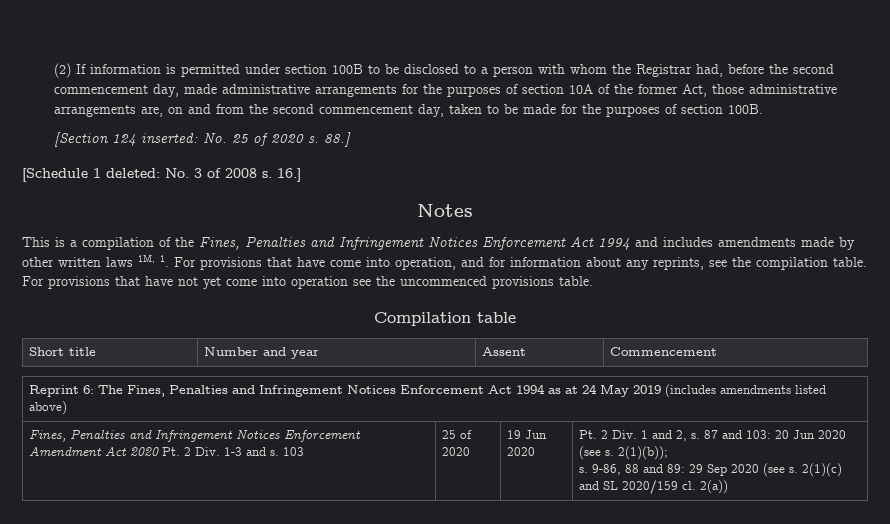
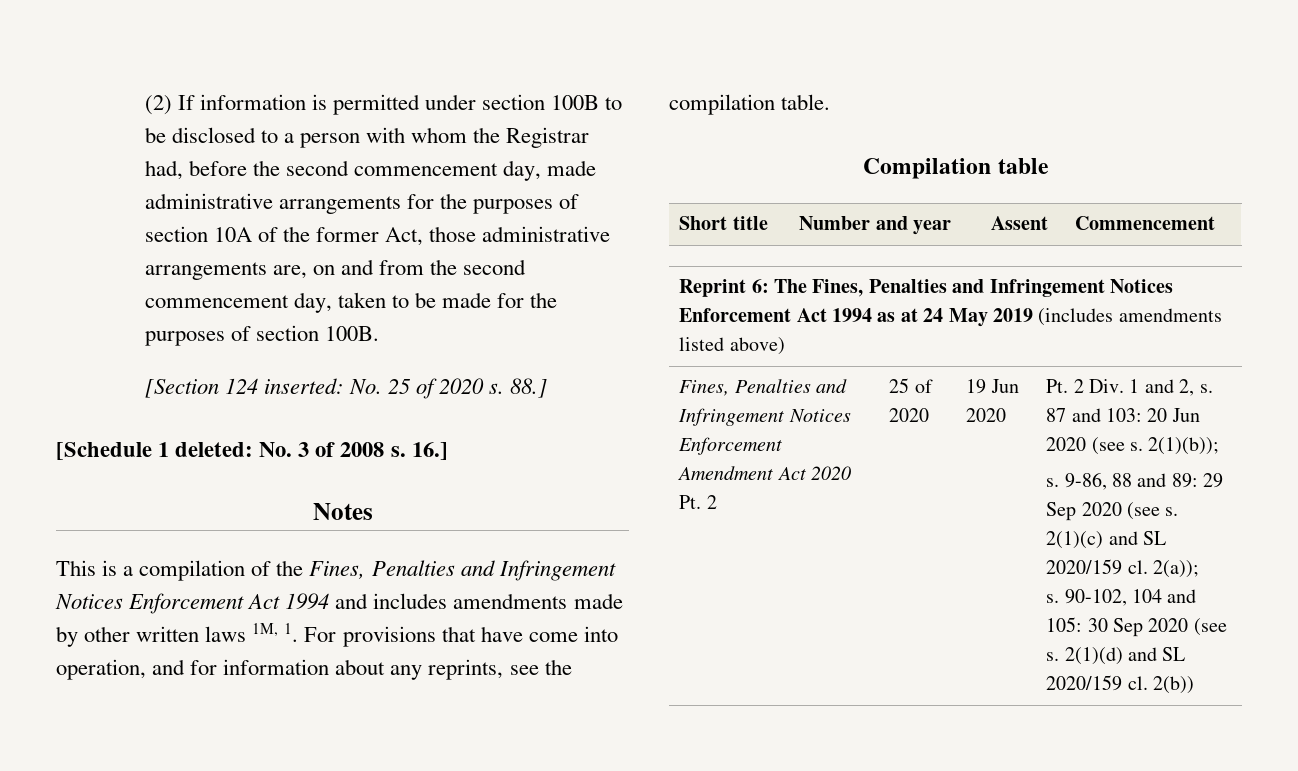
- For provisions that have not yet come into operation see the uncommenced provisions table.
- Fines, Penalties and Infringement Notices Enforcement Amendment Act 2020 Pt. 2 Div. 1-3 and s. 103
+ Fines, Penalties and Infringement Notices Enforcement Amendment Act 2020 Pt. 2
- 2(a))
+ 2(a));
+ s. 90-102, 104 and 105: 30 Sep 2020 (see s. 2(1)(d) and SL 2020/159 cl. 2(b))

